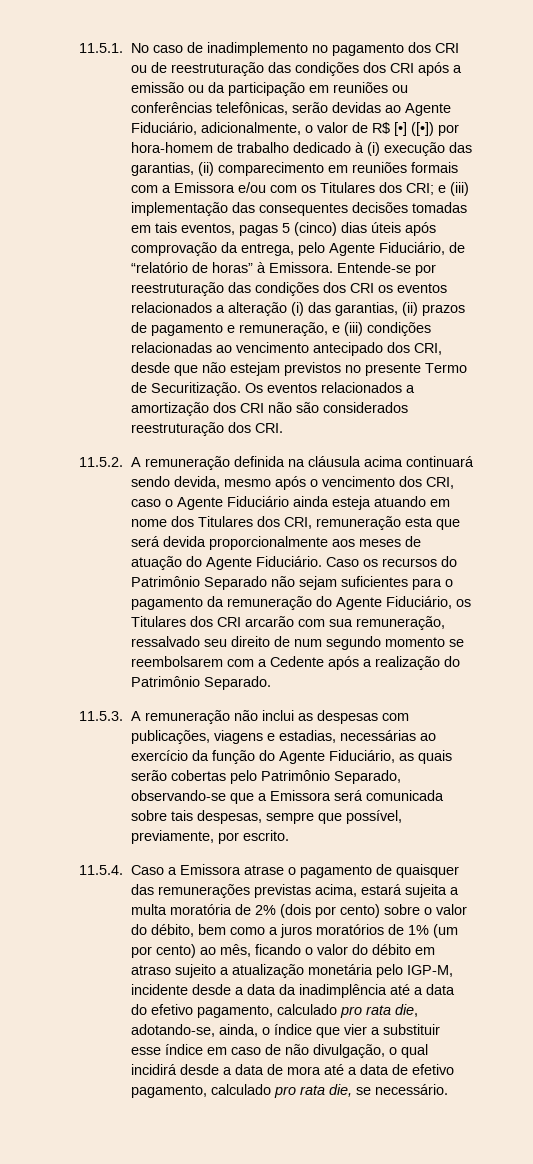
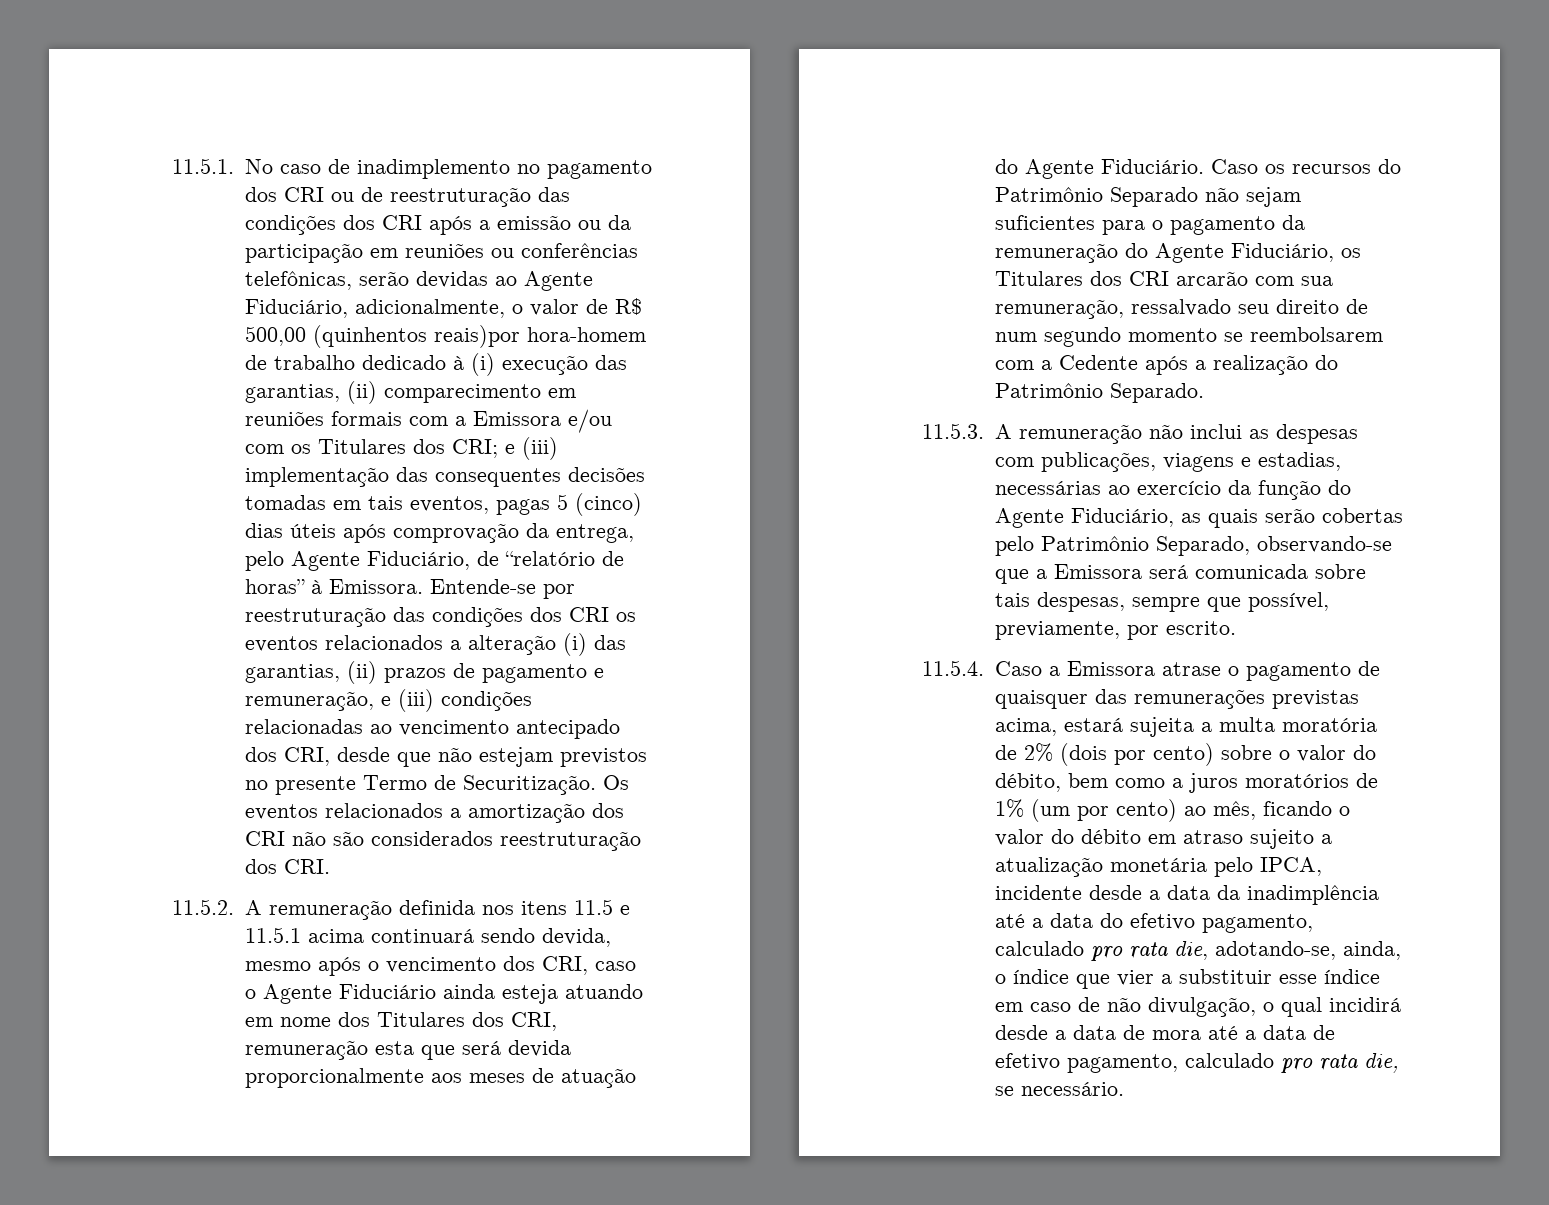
- 11.5.1. No caso de inadimplemento no pagamento dos CRI ou de reestruturação das condições dos CRI após a emissão ou da participação em reuniões ou conferências telefônicas, serão devidas ao Agente Fiduciário, adicionalmente, o valor de R$ [•] ([•]) por hora-homem de trabalho dedicado à (i) execução das garantias, (ii) comparecimento em reuniões formais com a Emissora e/ou com os Titulares dos CRI;
+ 11.5.1. No caso de inadimplemento no pagamento dos CRI ou de reestruturação das condições dos CRI após a emissão ou da participação em reuniões ou conferências telefônicas, serão devidas ao Agente Fiduciário, adicionalmente, o valor de R$ 500,00 (quinhentos reais)por hora-homem de trabalho dedicado à (i) execução das garantias, (ii) comparecimento em reuniões formais com a Emissora e/ou com os Titulares dos CRI;
- 11.5.2. A remuneração definida na cláusula acima continuará sendo devida, mesmo após o vencimento dos CRI, caso o Agente Fiduciário ainda esteja atuando em nome dos Titulares dos CRI, remuneração esta que será devida proporcionalmente aos meses de atuação do Agente Fiduciário.
+ 11.5.2. A remuneração definida nos itens 11.5 e 11.5.1 acima continuará sendo devida, mesmo após o vencimento dos CRI, caso o Agente Fiduciário ainda esteja atuando em nome dos Titulares dos CRI, remuneração esta que será devida proporcionalmente aos meses de atuação do Agente Fiduciário.
- 11.5.4. Caso a Emissora atrase o pagamento de quaisquer das remunerações previstas acima, estará sujeita a multa moratória de 2% (dois por cento) sobre o valor do débito, bem como a juros moratórios de 1% (um por cento) ao mês, ficando o valor do débito em atraso sujeito a atualização monetária pelo IGP-M, incidente desde a data da inadimplência até a data do efetivo pagamento, calculado pro rata die, adotando-se, ainda, o índice que vier a substituir esse índice em caso de não divulgação, o qual incidirá desde a data de mora até a data de efetivo pagamento, calculado pro rata die, se necessário.
+ 11.5.4. Caso a Emissora atrase o pagamento de quaisquer das remunerações previstas acima, estará sujeita a multa moratória de 2% (dois por cento) sobre o valor do débito, bem como a juros moratórios de 1% (um por cento) ao mês, ficando o valor do débito em atraso sujeito a atualização monetária pelo IPCA, incidente desde a data da inadimplência até a data do efetivo pagamento, calculado pro rata die, adotando-se, ainda, o índice que vier a substituir esse índice em caso de não divulgação, o qual incidirá desde a data de mora até a data de efetivo pagamento, calculado pro rata die, se necessário.

